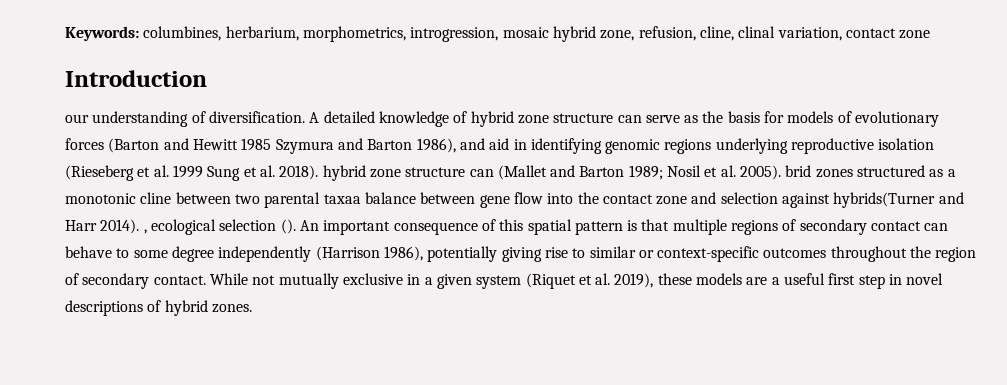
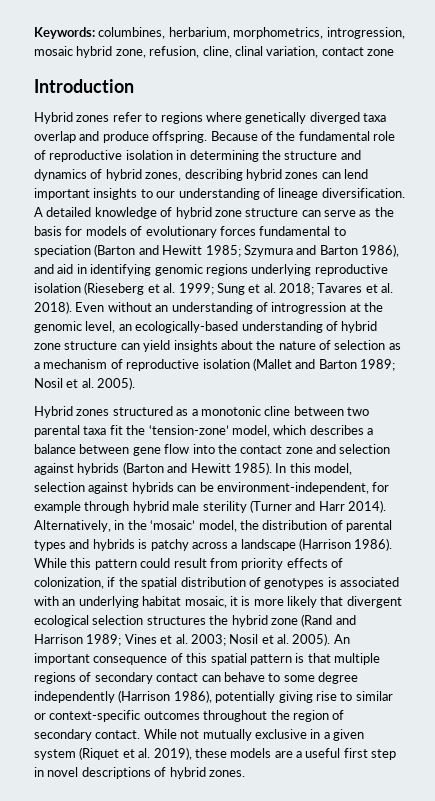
- our understanding of diversification.
+ Hybrid zones refer to regions where genetically diverged taxa overlap and produce offspring. Because of the fundamental role of reproductive isolation in determining the structure and dynamics of hybrid zones, describing hybrid zones can lend important insights to our understanding of lineage diversification.
- A detailed knowledge of hybrid zone structure can serve as the basis for models of evolutionary forces (Barton and Hewitt 1985 Szymura and Barton 1986), and aid in identifying genomic regions underlying reproductive isolation (Rieseberg et al. 1999 Sung et al. 2018). hybrid zone structure can (Mallet and Barton 1989; Nosil et al. 2005). brid zones structured as a monotonic cline between two parental taxaa balance between gene flow into the contact zone and selection against hybrids(Turner and Harr 2014). , ecological selection ().
+ A detailed knowledge of hybrid zone structure can serve as the basis for models of evolutionary forces fundamental to speciation (Barton and Hewitt 1985; Szymura and Barton 1986), and aid in identifying genomic regions underlying reproductive isolation (Rieseberg et al. 1999; Sung et al. 2018; Tavares et al. 2018). Even without an understanding of introgression at the genomic level, an ecologically-based understanding of hybrid zone structure can yield insights about the nature of selection as a mechanism of reproductive isolation (Mallet and Barton 1989; Nosil et al. 2005).
+ Hybrid zones structured as a monotonic cline between two parental taxa fit the ‘tension-zone’ model, which describes a balance between gene flow into the contact zone and selection against hybrids (Barton and Hewitt 1985). In this model, selection against hybrids can be environment-independent, for example through hybrid male sterility (Turner and Harr 2014). Alternatively, in the ‘mosaic’ model, the distribution of parental types and hybrids is patchy across a landscape (Harrison 1986). While this pattern could result from priority effects of colonization, if the spatial distribution of genotypes is associated with an underlying habitat mosaic, it is more likely that divergent ecological selection structures the hybrid zone (Rand and Harrison 1989; Vines et al. 2003; Nosil et al. 2005).

